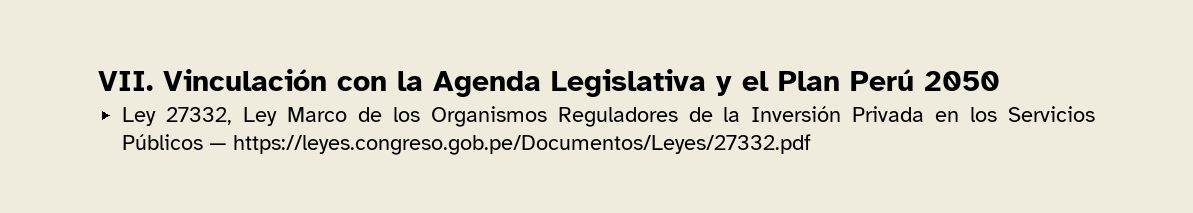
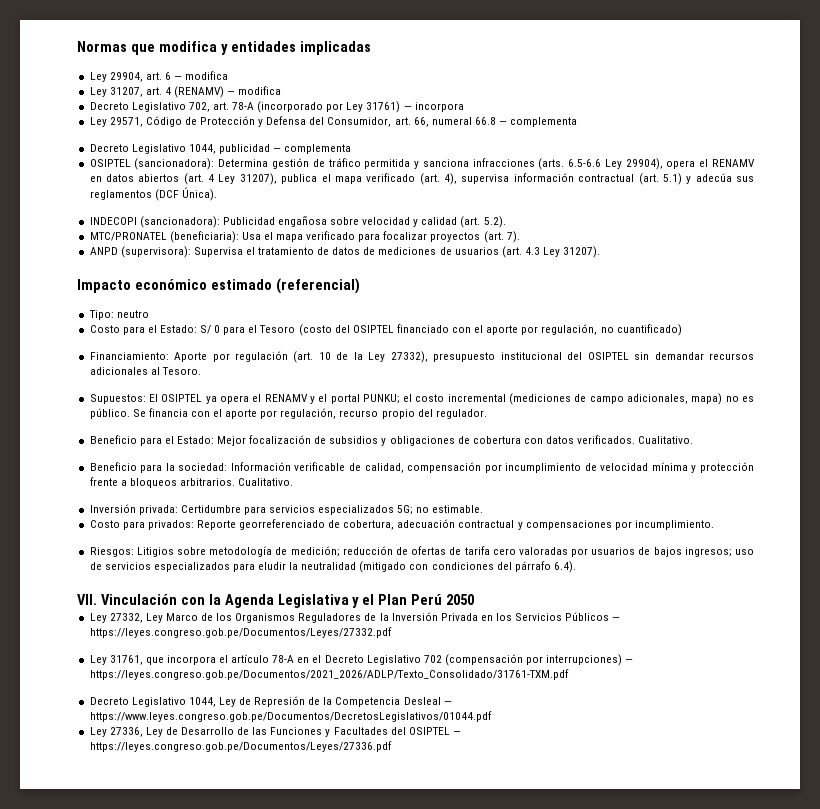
+ Normas que modifica y entidades implicadas
+ Ley 29904, art. 6 — modifica
+ Ley 31207, art. 4 (RENAMV) — modifica
+ Decreto Legislativo 702, art. 78-A (incorporado por Ley 31761) — incorpora
+ Ley 29571, Código de Protección y Defensa del Consumidor, art. 66, numeral 66.8 — complementa
+ Decreto Legislativo 1044, publicidad — complementa
+ OSIPTEL (sancionadora): Determina gestión de tráfico permitida y sanciona infracciones (arts. 6.5-6.6 Ley 29904), opera el RENAMV en datos abiertos (art. 4 Ley 31207), publica el mapa verificado (art. 4), supervisa información contractual (art. 5.1) y adecúa sus reglamentos (DCF Única).
+ INDECOPI (sancionadora): Publicidad engañosa sobre velocidad y calidad (art. 5.2).
+ MTC/PRONATEL (beneficiaria): Usa el mapa verificado para focalizar proyectos (art. 7).
+ ANPD (supervisora): Supervisa el tratamiento de datos de mediciones de usuarios (art. 4.3 Ley 31207).
+ Impacto económico estimado (referencial)
+ Tipo: neutro
+ Costo para el Estado: S/ 0 para el Tesoro (costo del OSIPTEL financiado con el aporte por regulación, no cuantificado)
+ Financiamiento: Aporte por regulación (art. 10 de la Ley 27332), presupuesto institucional del OSIPTEL sin demandar recursos adicionales al Tesoro.
+ Supuestos: El OSIPTEL ya opera el RENAMV y el portal PUNKU; el costo incremental (mediciones de campo adicionales, mapa) no es público. Se financia con el aporte por regulación, recurso propio del regulador.
+ Beneficio para el Estado: Mejor focalización de subsidios y obligaciones de cobertura con datos verificados. Cualitativo.
+ Beneficio para la sociedad: Información verificable de calidad, compensación por incumplimiento de velocidad mínima y protección frente a bloqueos arbitrarios. Cualitativo.
+ Inversión privada: Certidumbre para servicios especializados 5G; no estimable.
+ Costo para privados: Reporte georreferenciado de cobertura, adecuación contractual y compensaciones por incumplimiento.
+ Riesgos: Litigios sobre metodología de medición; reducción de ofertas de tarifa cero valoradas por usuarios de bajos ingresos; uso de servicios especializados para eludir la neutralidad (mitigado con condiciones del párrafo 6.4).
+ Ley 31761, que incorpora el artículo 78-A en el Decreto Legislativo 702 (compensación por interrupciones) — https://leyes.congreso.gob.pe/Documentos/2021_2026/ADLP/Texto_Consolidado/31761-TXM.pdf
+ Decreto Legislativo 1044, Ley de Represión de la Competencia Desleal — https://www.leyes.congreso.gob.pe/Documentos/DecretosLegislativos/01044.pdf
+ Ley 27336, Ley de Desarrollo de las Funciones y Facultades del OSIPTEL — https://leyes.congreso.gob.pe/Documentos/Leyes/27336.pdf

